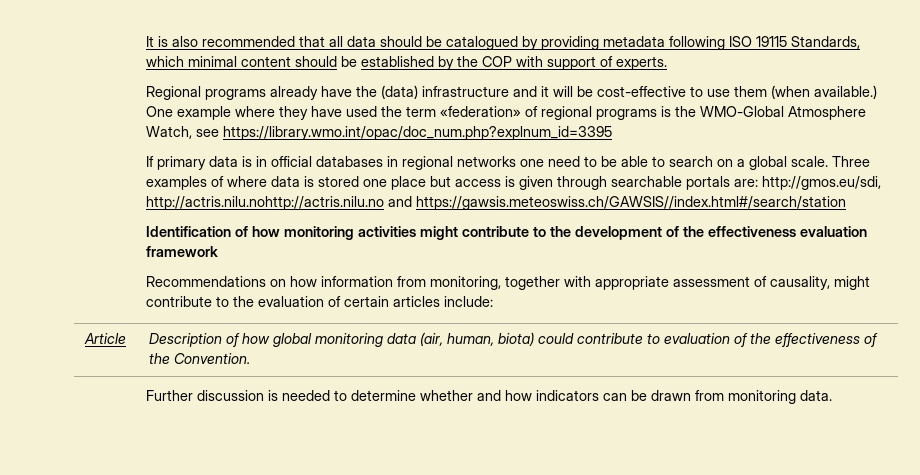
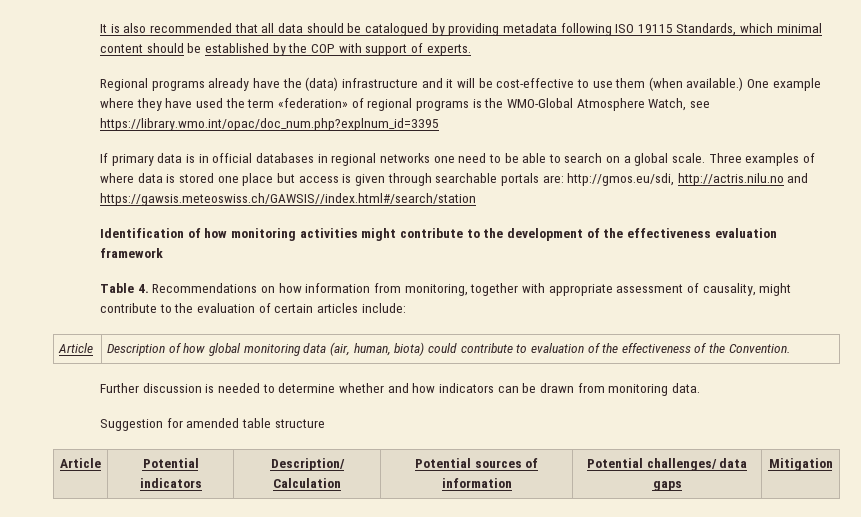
- Three examples of where data is stored one place but access is given through searchable portals are: http://gmos.eu/sdi, http://actris.nilu.nohttp://actris.nilu.no and https://gawsis.meteoswiss.ch/GAWSIS//index.html#/search/station
+ Three examples of where data is stored one place but access is given through searchable portals are: http://gmos.eu/sdi, http://actris.nilu.no and https://gawsis.meteoswiss.ch/GAWSIS//index.html#/search/station
- Recommendations on how information from monitoring, together with appropriate assessment of causality, might contribute to the evaluation of certain articles include:
+ Table 4. Recommendations on how information from monitoring, together with appropriate assessment of causality, might contribute to the evaluation of certain articles include:
+ Suggestion for amended table structure
+ Article | Potential indicators | Description/ Calculation | Potential sources of information | Potential challenges/ data gaps | Mitigation

